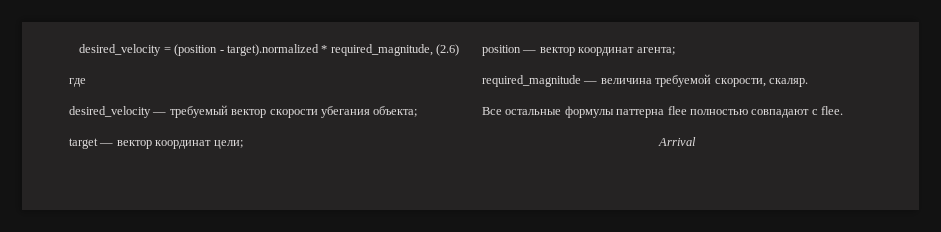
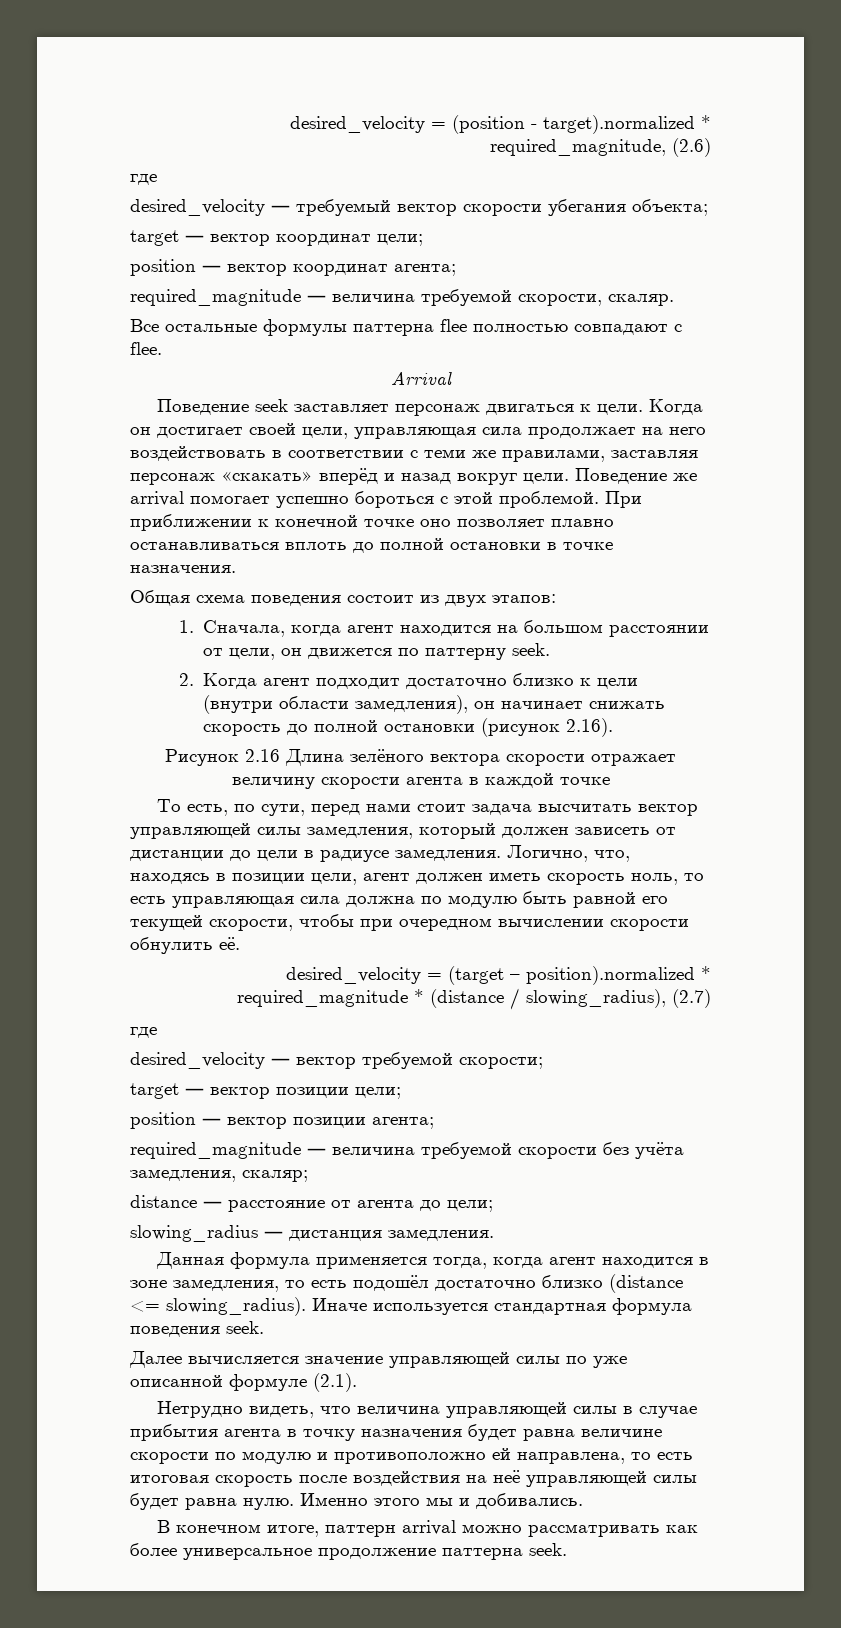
+ Поведение seek заставляет персонаж двигаться к цели. Когда он достигает своей цели, управляющая сила продолжает на него воздействовать в соответствии с теми же правилами, заставляя персонаж «скакать» вперёд и назад вокруг цели. Поведение же arrival помогает успешно бороться с этой проблемой. При приближении к конечной точке оно позволяет плавно останавливаться вплоть до полной остановки в точке назначения.
+ Общая схема поведения состоит из двух этапов:
+ 1. Сначала, когда агент находится на большом расстоянии от цели, он движется по паттерну seek.
+ 2. Когда агент подходит достаточно близко к цели (внутри области замедления), он начинает снижать скорость до полной остановки (рисунок 2.16).
+ Рисунок 2.16 Длина зелёного вектора скорости отражает величину скорости агента в каждой точке
+ То есть, по сути, перед нами стоит задача высчитать вектор управляющей силы замедления, который должен зависеть от дистанции до цели в радиусе замедления. Логично, что, находясь в позиции цели, агент должен иметь скорость ноль, то есть управляющая сила должна по модулю быть равной его текущей скорости, чтобы при очередном вычислении скорости обнулить её.
+ desired_velocity = (target – position).normalized * required_magnitude * (distance / slowing_radius), (2.7)
+ где
+ desired_velocity ― вектор требуемой скорости;
+ target ― вектор позиции цели;
+ position ― вектор позиции агента;
+ required_magnitude ― величина требуемой скорости без учёта замедления, скаляр;
+ distance ― расстояние от агента до цели;
+ slowing_radius ― дистанция замедления.
+ Данная формула применяется тогда, когда агент находится в зоне замедления, то есть подошёл достаточно близко (distance <= slowing_radius). Иначе используется стандартная формула поведения seek.
+ Далее вычисляется значение управляющей силы по уже описанной формуле (2.1).
+ Нетрудно видеть, что величина управляющей силы в случае прибытия агента в точку назначения будет равна величине скорости по модулю и противоположно ей направлена, то есть итоговая скорость после воздействия на неё управляющей силы будет равна нулю. Именно этого мы и добивались.
+ В конечном итоге, паттерн arrival можно рассматривать как более универсальное продолжение паттерна seek.

